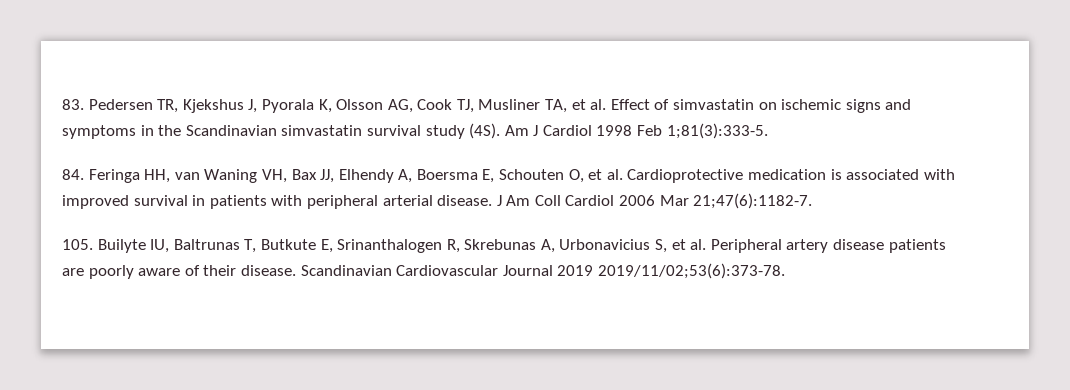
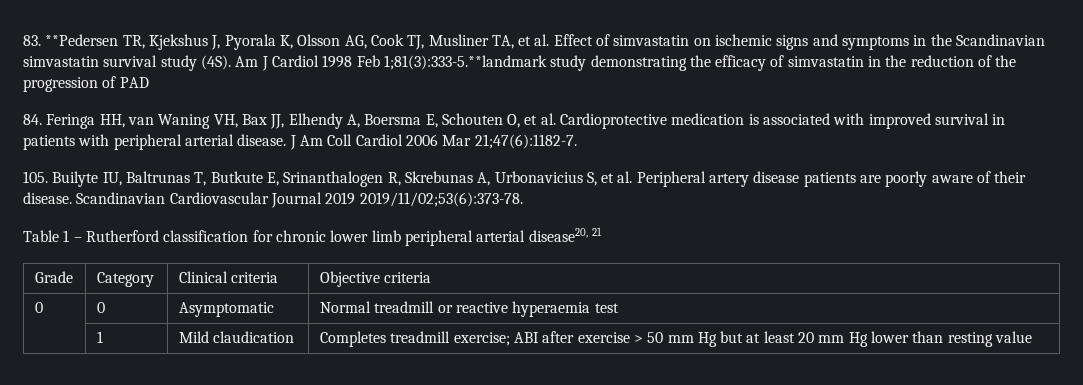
- 83. Pedersen TR, Kjekshus J, Pyorala K, Olsson AG, Cook TJ, Musliner TA, et al. Effect of simvastatin on ischemic signs and symptoms in the Scandinavian simvastatin survival study (4S).
+ 83. **Pedersen TR, Kjekshus J, Pyorala K, Olsson AG, Cook TJ, Musliner TA, et al. Effect of simvastatin on ischemic signs and symptoms in the Scandinavian simvastatin survival study (4S).
- Am J Cardiol 1998 Feb 1;81(3):333-5.
+ Am J Cardiol 1998 Feb 1;81(3):333-5.**landmark study demonstrating the efficacy of simvastatin in the reduction of the progression of PAD
+ Table 1 – Rutherford classification for chronic lower limb peripheral arterial disease20, 21
+ Grade | Category | Clinical criteria | Objective criteria
+ 0 | 0 | Asymptomatic | Normal treadmill or reactive hyperaemia test
+ | 1 | Mild claudication | Completes treadmill exercise; ABI after exercise > 50 mm Hg but at least 20 mm Hg lower than resting value

